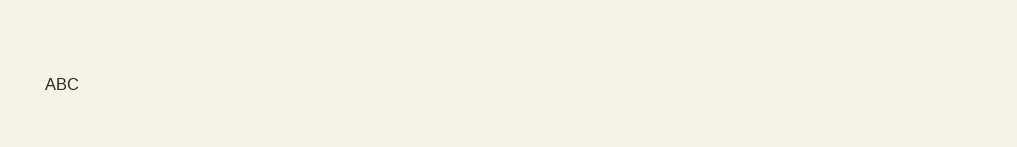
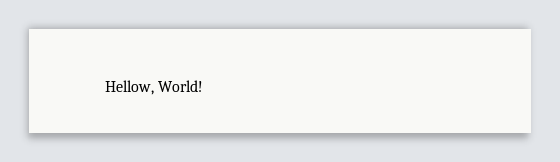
- ABC
+ Hellow, World!

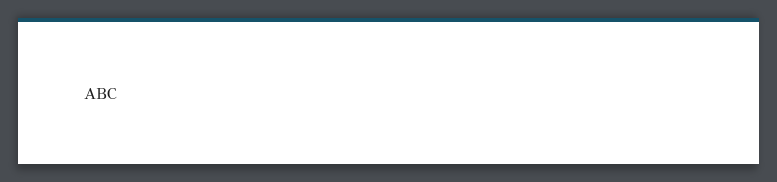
- Hellow, World!
+ ABC

